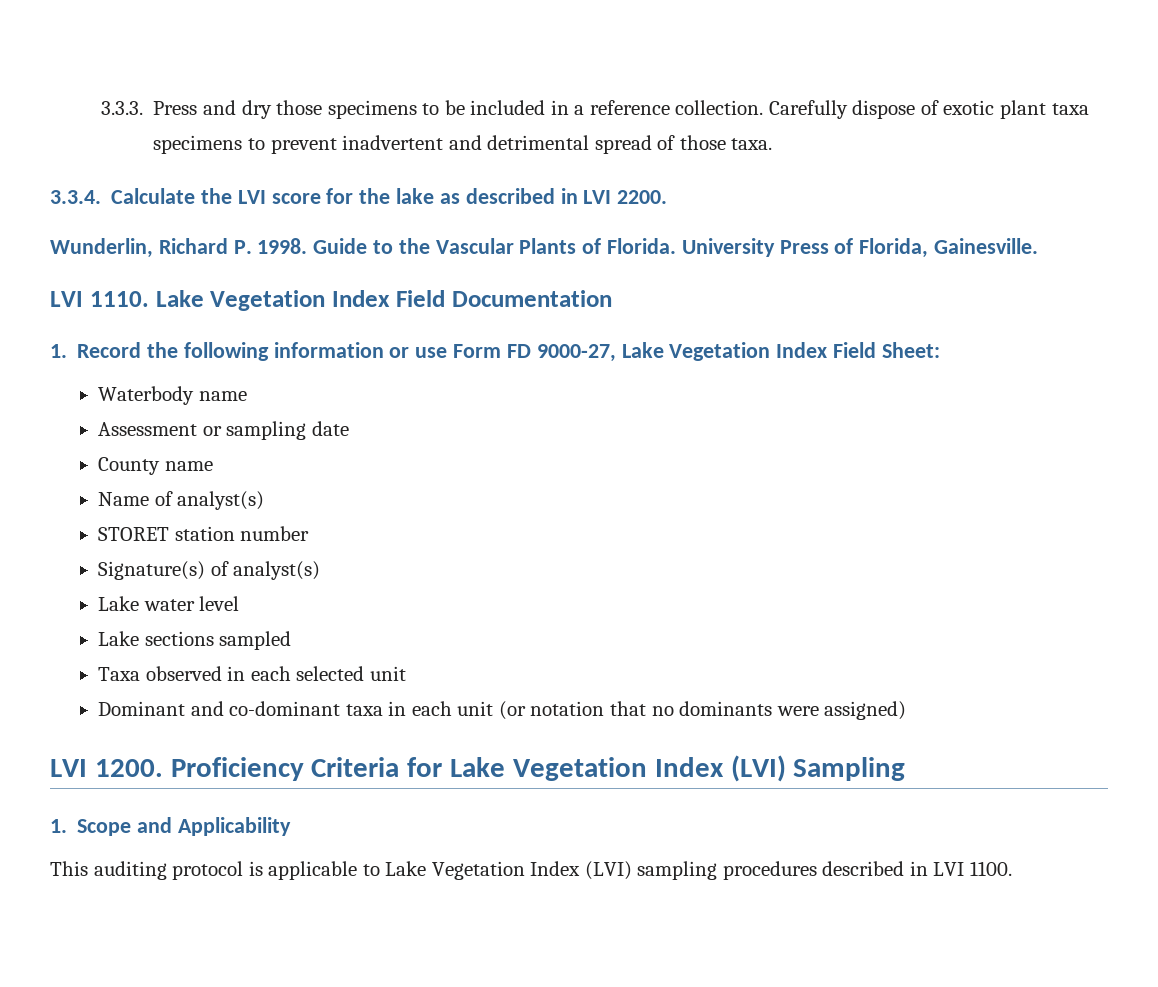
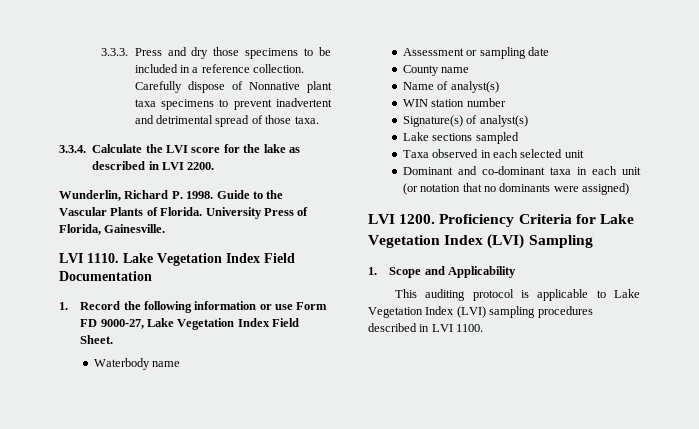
- Carefully dispose of exotic plant taxa specimens to prevent inadvertent and detrimental spread of those taxa.
+ Carefully dispose of Nonnative plant taxa specimens to prevent inadvertent and detrimental spread of those taxa.
- 1. Record the following information or use Form FD 9000-27, Lake Vegetation Index Field Sheet:
+ 1. Record the following information or use Form FD 9000-27, Lake Vegetation Index Field Sheet.
- STORET station number
+ WIN station number
- Lake water level

